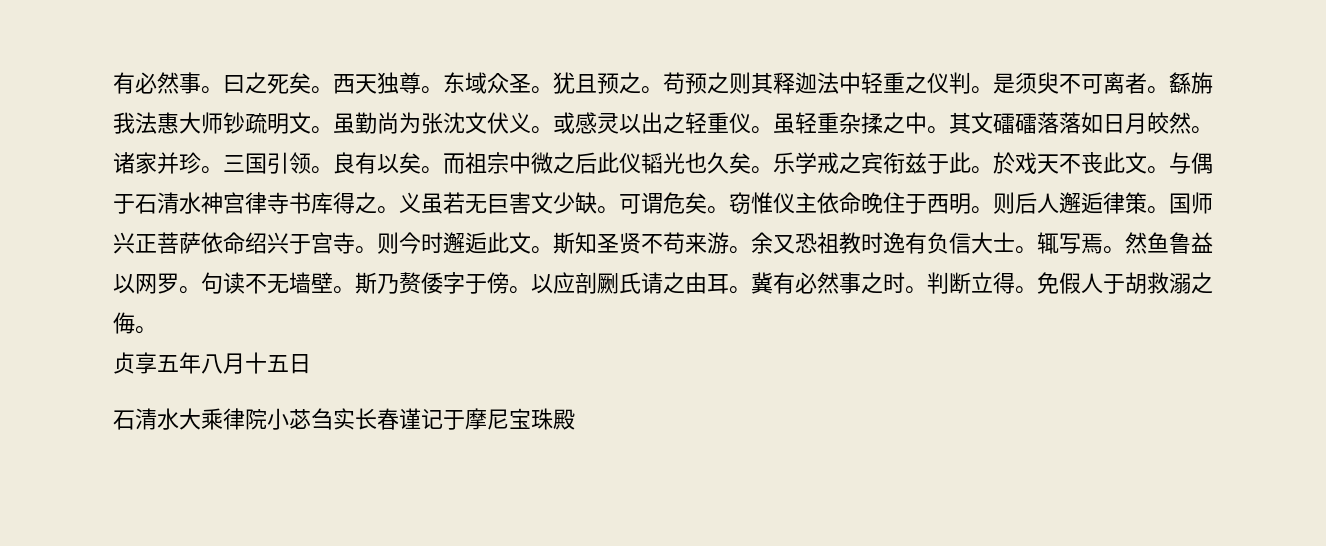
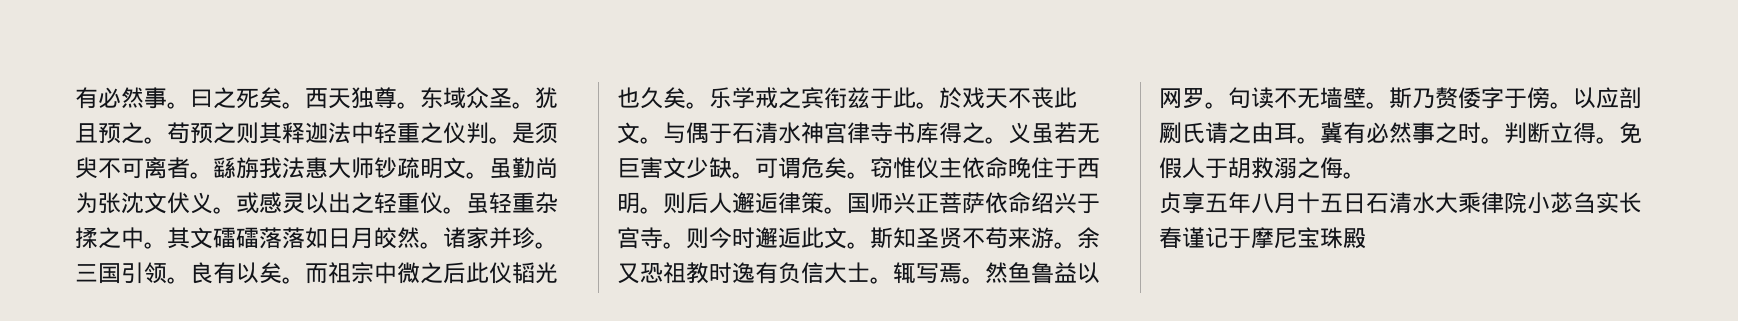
- 贞享五年八月十五日
- 石清水大乘律院小苾刍实长春谨记于摩尼宝珠殿
+ 贞享五年八月十五日石清水大乘律院小苾刍实长春谨记于摩尼宝珠殿

